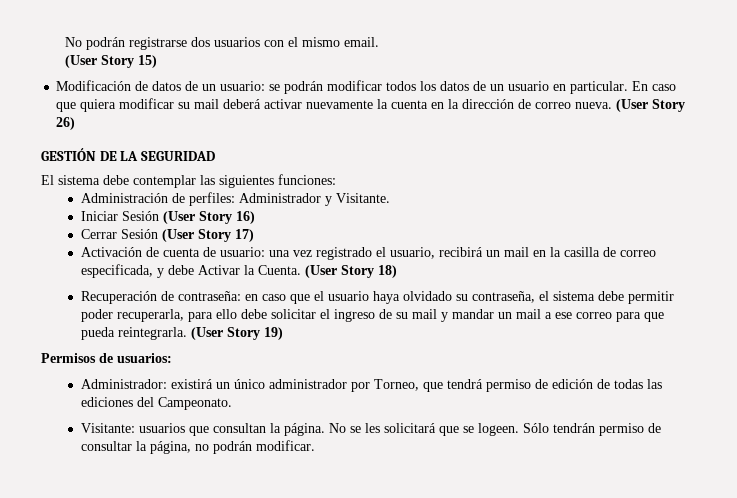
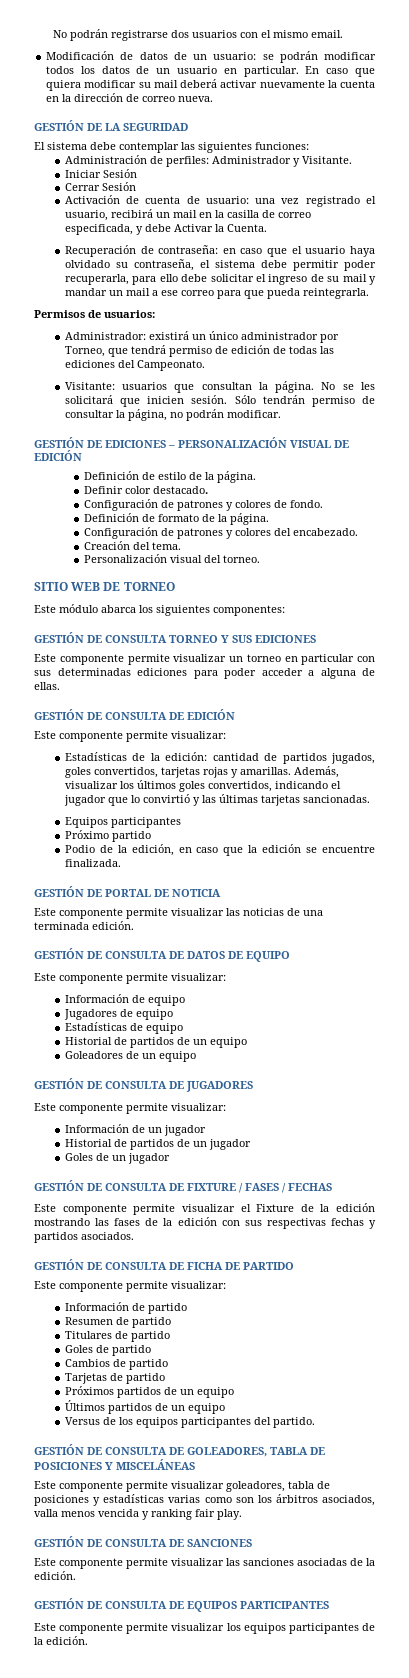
- (User Story 15)
- (User Story 26)
- Iniciar Sesión (User Story 16)
+ Iniciar Sesión
- Cerrar Sesión (User Story 17)
+ Cerrar Sesión
- (User Story 18)
- (User Story 19)
- No se les solicitará que se logeen.
+ No se les solicitará que inicien sesión.
+ GESTIÓN DE EDICIONES – PERSONALIZACIÓN VISUAL DE EDICIÓN
+ Definición de estilo de la página.
+ Definir color destacado.
+ Configuración de patrones y colores de fondo.
+ Definición de formato de la página.
+ Configuración de patrones y colores del encabezado.
+ Creación del tema.
+ Personalización visual del torneo.
+ SITIO WEB DE TORNEO
+ Este módulo abarca los siguientes componentes:
+ GESTIÓN DE CONSULTA TORNEO Y SUS EDICIONES
+ Este componente permite visualizar un torneo en particular con sus determinadas ediciones para poder acceder a alguna de ellas.
+ GESTIÓN DE CONSULTA DE EDICIÓN
+ Este componente permite visualizar:
+ Estadísticas de la edición: cantidad de partidos jugados, goles convertidos, tarjetas rojas y amarillas. Además, visualizar los últimos goles convertidos, indicando el jugador que lo convirtió y las últimas tarjetas sancionadas.
+ Equipos participantes
+ Próximo partido
+ Podio de la edición, en caso que la edición se encuentre finalizada.
+ GESTIÓN DE PORTAL DE NOTICIA
+ Este componente permite visualizar las noticias de una terminada edición.
+ GESTIÓN DE CONSULTA DE DATOS DE EQUIPO
+ Este componente permite visualizar:
+ Información de equipo
+ Jugadores de equipo
+ Estadísticas de equipo
+ Historial de partidos de un equipo
+ Goleadores de un equipo
+ GESTIÓN DE CONSULTA DE JUGADORES
+ Este componente permite visualizar:
+ Información de un jugador
+ Historial de partidos de un jugador
+ Goles de un jugador
+ GESTIÓN DE CONSULTA DE FIXTURE / FASES / FECHAS
+ Este componente permite visualizar el Fixture de la edición mostrando las fases de la edición con sus respectivas fechas y partidos asociados.
+ GESTIÓN DE CONSULTA DE FICHA DE PARTIDO
+ Este componente permite visualizar:
+ Información de partido
+ Resumen de partido
+ Titulares de partido
+ Goles de partido
+ Cambios de partido
+ Tarjetas de partido
+ Próximos partidos de un equipo
+ Últimos partidos de un equipo
+ Versus de los equipos participantes del partido.
+ GESTIÓN DE CONSULTA DE GOLEADORES, TABLA DE POSICIONES Y MISCELÁNEAS
+ Este componente permite visualizar goleadores, tabla de posiciones y estadísticas varias como son los árbitros asociados, valla menos vencida y ranking fair play.
+ GESTIÓN DE CONSULTA DE SANCIONES
+ Este componente permite visualizar las sanciones asociadas de la edición.
+ GESTIÓN DE CONSULTA DE EQUIPOS PARTICIPANTES
+ Este componente permite visualizar los equipos participantes de la edición.

